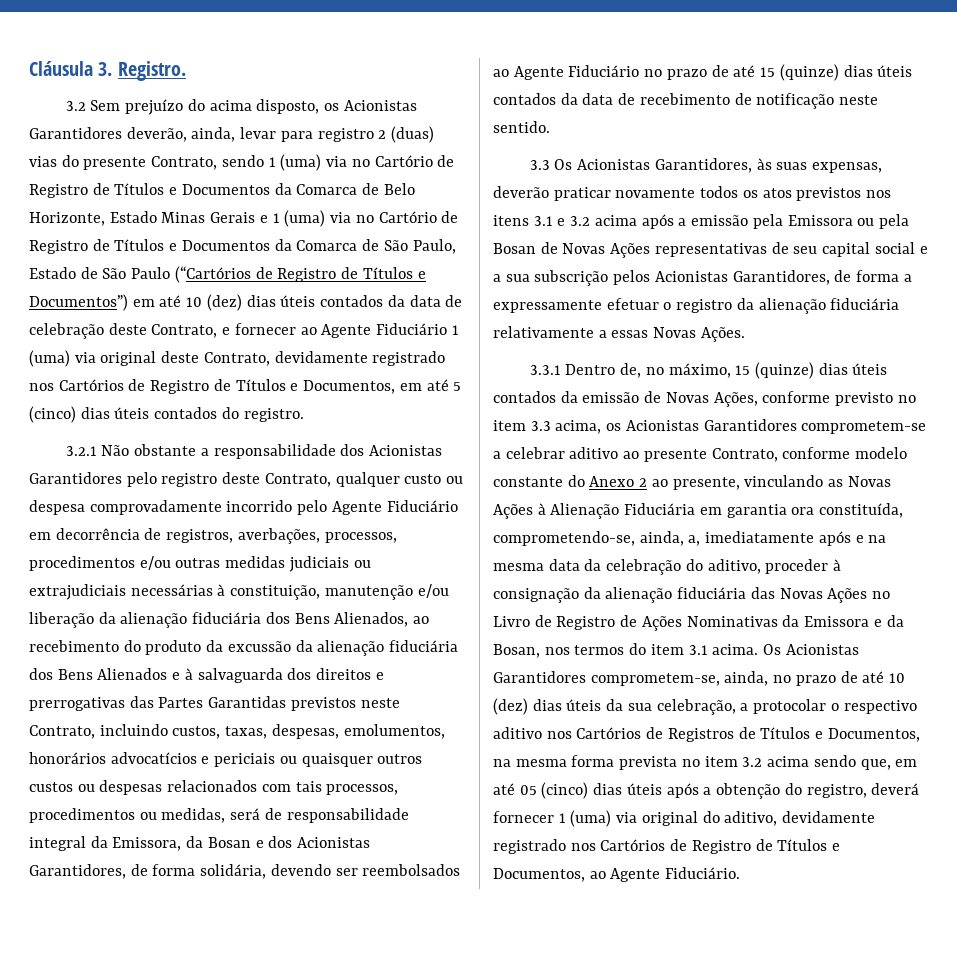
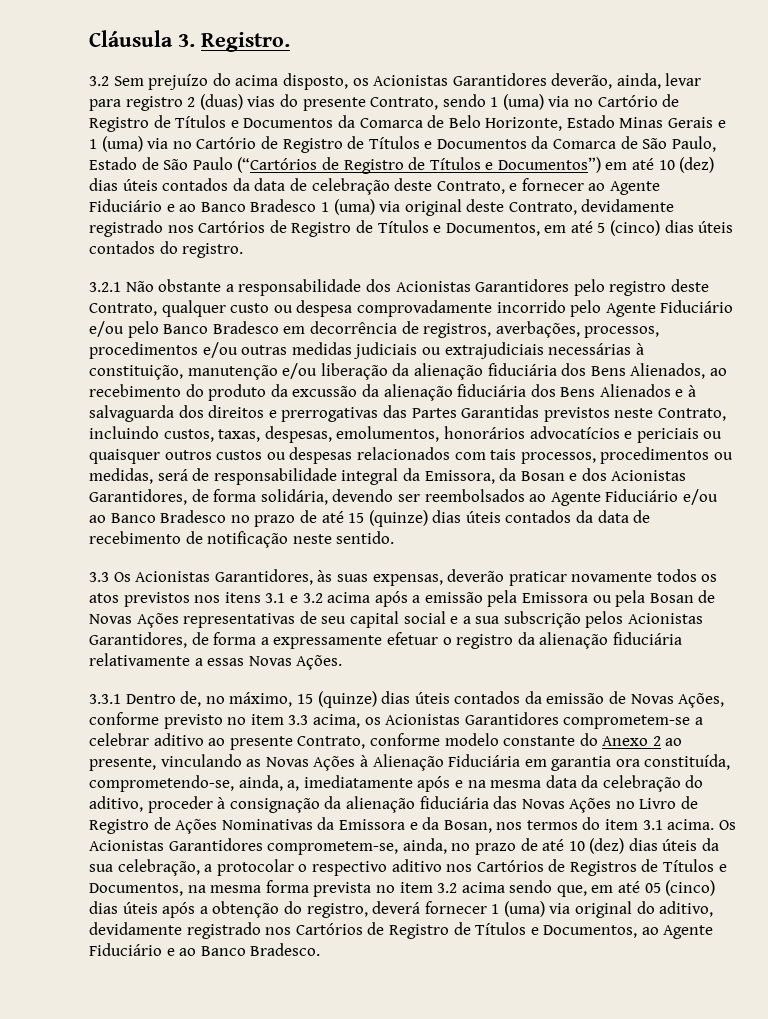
- 3.2 Sem prejuízo do acima disposto, os Acionistas Garantidores deverão, ainda, levar para registro 2 (duas) vias do presente Contrato, sendo 1 (uma) via no Cartório de Registro de Títulos e Documentos da Comarca de Belo Horizonte, Estado Minas Gerais e 1 (uma) via no Cartório de Registro de Títulos e Documentos da Comarca de São Paulo, Estado de São Paulo (“Cartórios de Registro de Títulos e Documentos”) em até 10 (dez) dias úteis contados da data de celebração deste Contrato, e fornecer ao Agente Fiduciário 1 (uma) via original deste Contrato, devidamente registrado nos Cartórios de Registro de Títulos e Documentos, em até 5 (cinco) dias úteis contados do registro.
+ 3.2 Sem prejuízo do acima disposto, os Acionistas Garantidores deverão, ainda, levar para registro 2 (duas) vias do presente Contrato, sendo 1 (uma) via no Cartório de Registro de Títulos e Documentos da Comarca de Belo Horizonte, Estado Minas Gerais e 1 (uma) via no Cartório de Registro de Títulos e Documentos da Comarca de São Paulo, Estado de São Paulo (“Cartórios de Registro de Títulos e Documentos”) em até 10 (dez) dias úteis contados da data de celebração deste Contrato, e fornecer ao Agente Fiduciário e ao Banco Bradesco 1 (uma) via original deste Contrato, devidamente registrado nos Cartórios de Registro de Títulos e Documentos, em até 5 (cinco) dias úteis contados do registro.
- 3.2.1 Não obstante a responsabilidade dos Acionistas Garantidores pelo registro deste Contrato, qualquer custo ou despesa comprovadamente incorrido pelo Agente Fiduciário em decorrência de registros, averbações, processos, procedimentos e/ou outras medidas judiciais ou extrajudiciais necessárias à constituição, manutenção e/ou liberação da alienação fiduciária dos Bens Alienados, ao recebimento do produto da excussão da alienação fiduciária dos Bens Alienados e à salvaguarda dos direitos e prerrogativas das Partes Garantidas previstos neste Contrato, incluindo custos, taxas, despesas, emolumentos, honorários advocatícios e periciais ou quaisquer outros custos ou despesas relacionados com tais processos, procedimentos ou medidas, será de responsabilidade integral da Emissora, da Bosan e dos Acionistas Garantidores, de forma solidária, devendo ser reembolsados ao Agente Fiduciário no prazo de até 15 (quinze) dias úteis contados da data de recebimento de notificação neste sentido.
+ 3.2.1 Não obstante a responsabilidade dos Acionistas Garantidores pelo registro deste Contrato, qualquer custo ou despesa comprovadamente incorrido pelo Agente Fiduciário e/ou pelo Banco Bradesco em decorrência de registros, averbações, processos, procedimentos e/ou outras medidas judiciais ou extrajudiciais necessárias à constituição, manutenção e/ou liberação da alienação fiduciária dos Bens Alienados, ao recebimento do produto da excussão da alienação fiduciária dos Bens Alienados e à salvaguarda dos direitos e prerrogativas das Partes Garantidas previstos neste Contrato, incluindo custos, taxas, despesas, emolumentos, honorários advocatícios e periciais ou quaisquer outros custos ou despesas relacionados com tais processos, procedimentos ou medidas, será de responsabilidade integral da Emissora, da Bosan e dos Acionistas Garantidores, de forma solidária, devendo ser reembolsados ao Agente Fiduciário e/ou ao Banco Bradesco no prazo de até 15 (quinze) dias úteis contados da data de recebimento de notificação neste sentido.
- Os Acionistas Garantidores comprometem-se, ainda, no prazo de até 10 (dez) dias úteis da sua celebração, a protocolar o respectivo aditivo nos Cartórios de Registros de Títulos e Documentos, na mesma forma prevista no item 3.2 acima sendo que, em até 05 (cinco) dias úteis após a obtenção do registro, deverá fornecer 1 (uma) via original do aditivo, devidamente registrado nos Cartórios de Registro de Títulos e Documentos, ao Agente Fiduciário.
+ Os Acionistas Garantidores comprometem-se, ainda, no prazo de até 10 (dez) dias úteis da sua celebração, a protocolar o respectivo aditivo nos Cartórios de Registros de Títulos e Documentos, na mesma forma prevista no item 3.2 acima sendo que, em até 05 (cinco) dias úteis após a obtenção do registro, deverá fornecer 1 (uma) via original do aditivo, devidamente registrado nos Cartórios de Registro de Títulos e Documentos, ao Agente Fiduciário e ao Banco Bradesco.

